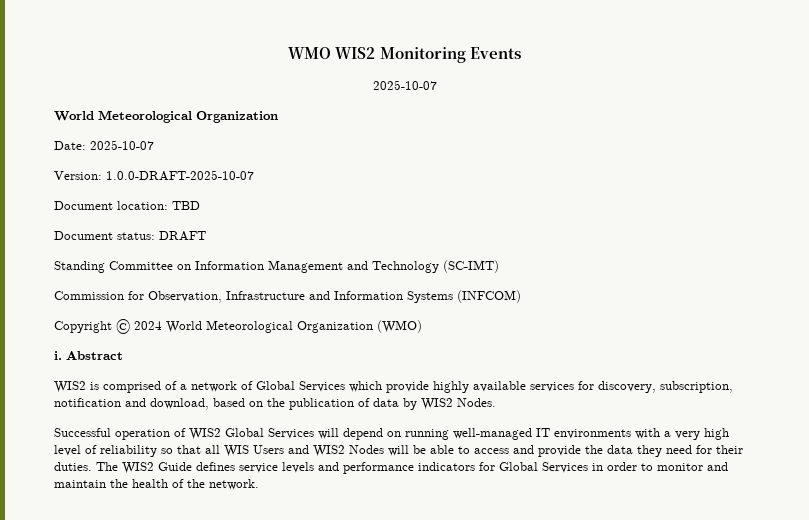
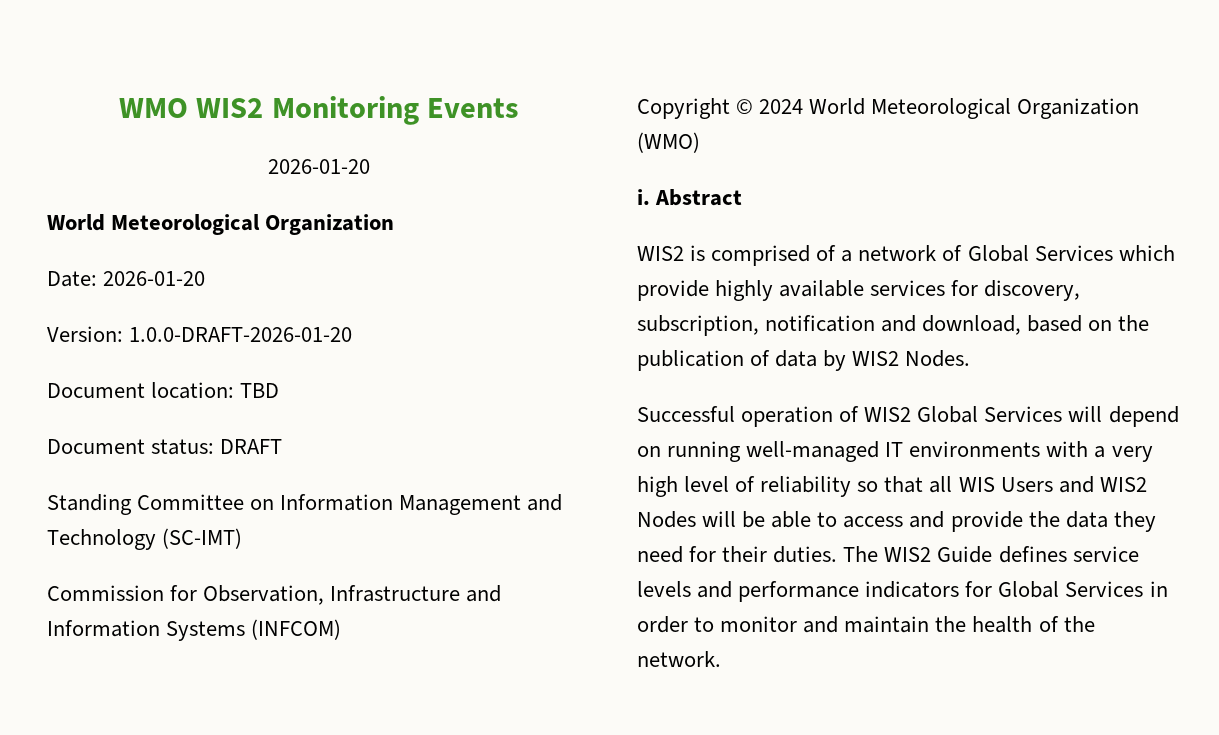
  WMO WIS2 Monitoring Events
- 2025-10-07
+ 2026-01-20
- Date: 2025-10-07
+ Date: 2026-01-20
- Version: 1.0.0-DRAFT-2025-10-07
+ Version: 1.0.0-DRAFT-2026-01-20

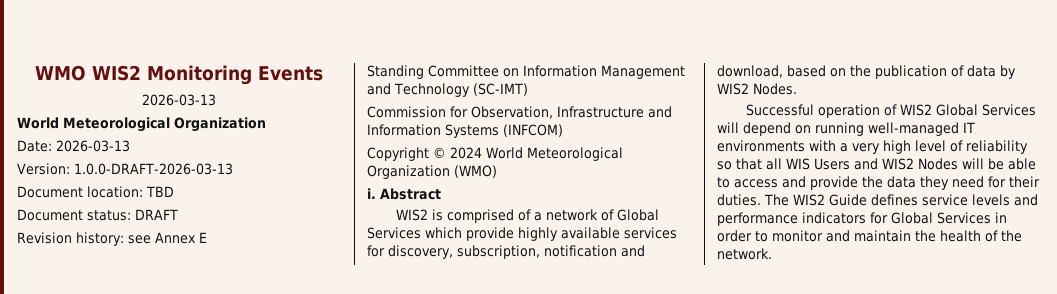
  WMO WIS2 Monitoring Events
- 2026-01-20
+ 2026-03-13
- Date: 2026-01-20
+ Date: 2026-03-13
- Version: 1.0.0-DRAFT-2026-01-20
+ Version: 1.0.0-DRAFT-2026-03-13
+ Revision history: see Annex E

